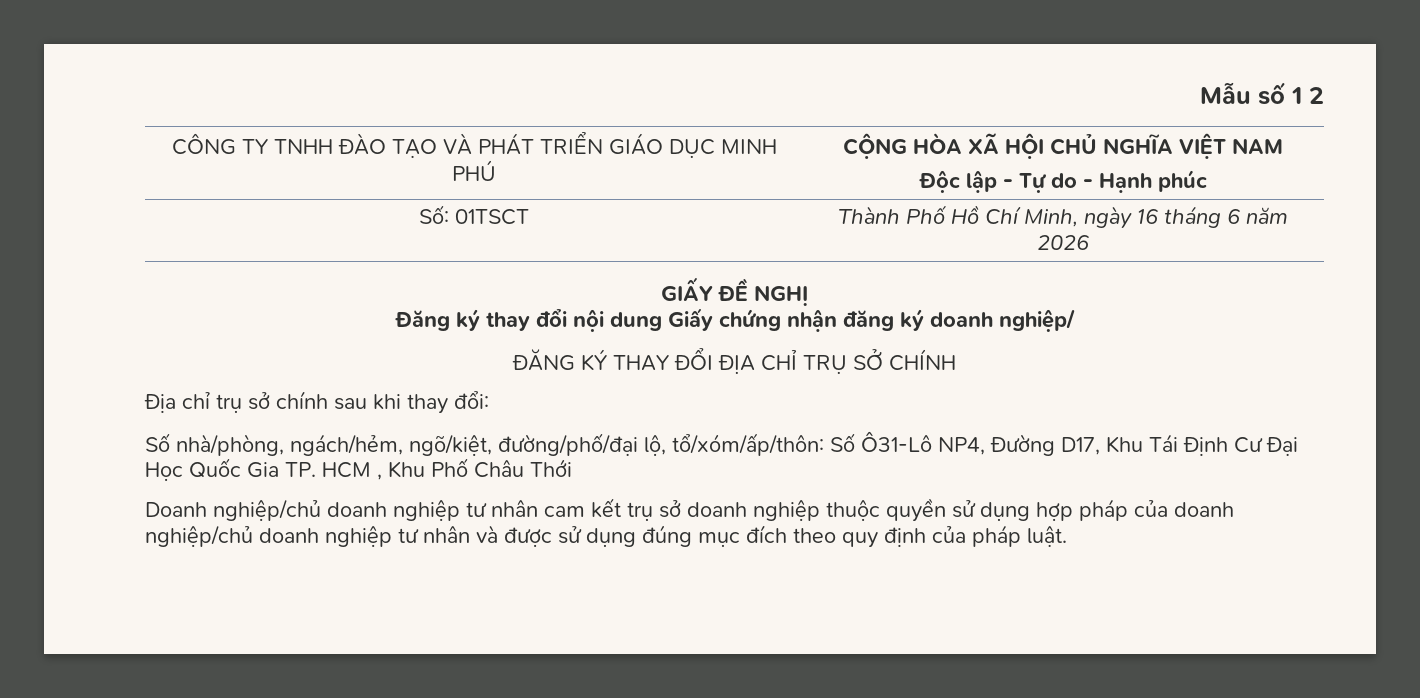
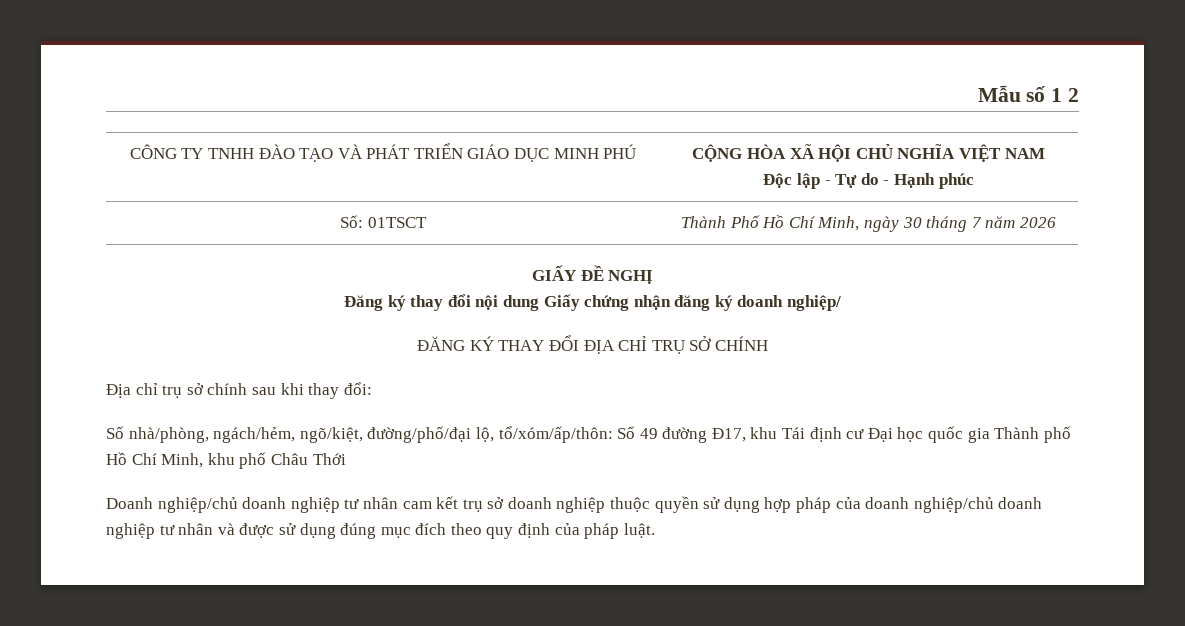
- Số: 01TSCT | Thành Phố Hồ Chí Minh, ngày 16 tháng 6 năm 2026
+ Số: 01TSCT | Thành Phố Hồ Chí Minh, ngày 30 tháng 7 năm 2026
- Số nhà/phòng, ngách/hẻm, ngõ/kiệt, đường/phố/đại lộ, tổ/xóm/ấp/thôn: Số Ô31-Lô NP4, Đường D17, Khu Tái Định Cư Đại Học Quốc Gia TP. HCM , Khu Phố Châu Thới
+ Số nhà/phòng, ngách/hẻm, ngõ/kiệt, đường/phố/đại lộ, tổ/xóm/ấp/thôn: Số 49 đường Đ17, khu Tái định cư Đại học quốc gia Thành phố Hồ Chí Minh, khu phố Châu Thới

